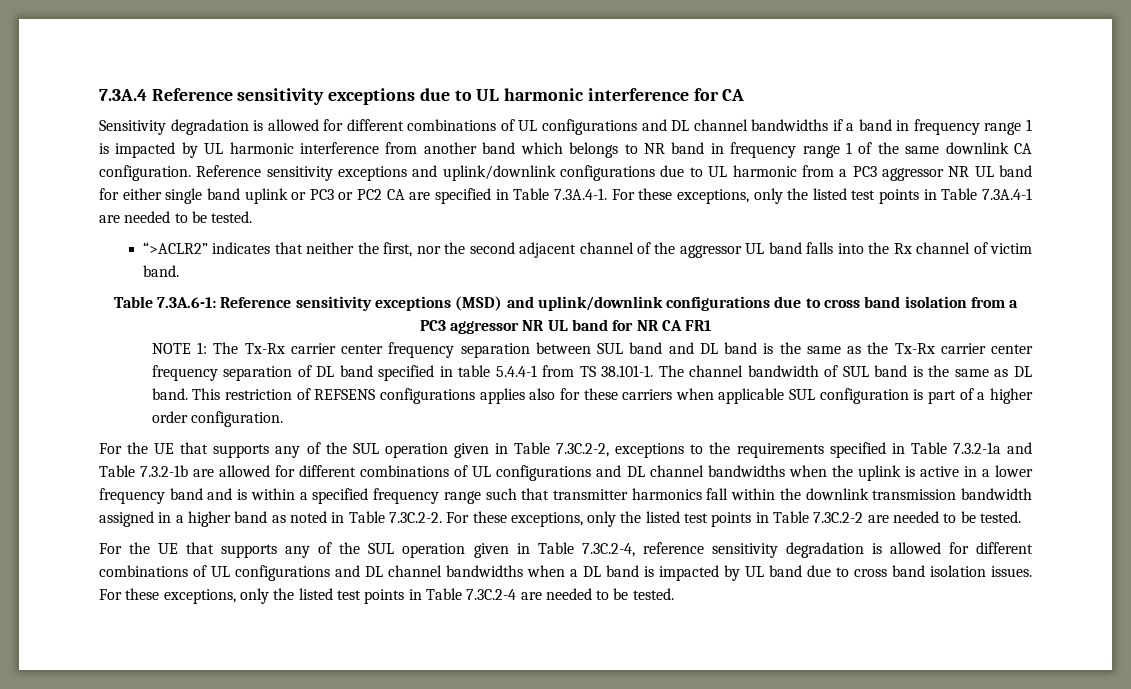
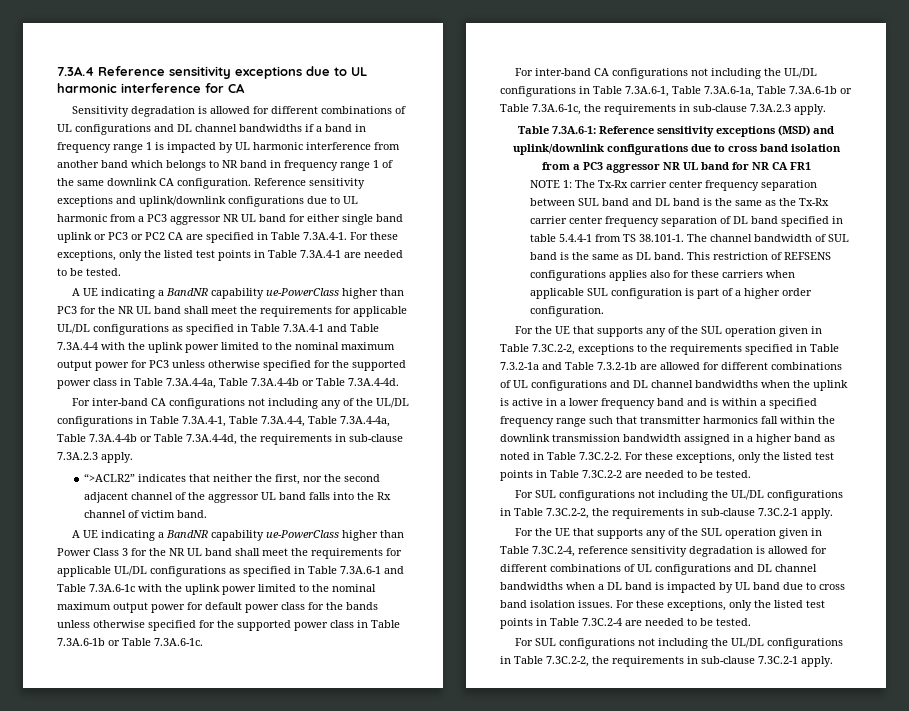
+ A UE indicating a BandNR capability ue-PowerClass higher than PC3 for the NR UL band shall meet the requirements for applicable UL/DL configurations as specified in Table 7.3A.4-1 and Table 7.3A.4-4 with the uplink power limited to the nominal maximum output power for PC3 unless otherwise specified for the supported power class in Table 7.3A.4-4a, Table 7.3A.4-4b or Table 7.3A.4-4d.
+ For inter-band CA configurations not including any of the UL/DL configurations in Table 7.3A.4-1, Table 7.3A.4-4, Table 7.3A.4-4a, Table 7.3A.4-4b or Table 7.3A.4-4d, the requirements in sub-clause 7.3A.2.3 apply.
+ A UE indicating a BandNR capability ue-PowerClass higher than Power Class 3 for the NR UL band shall meet the requirements for applicable UL/DL configurations as specified in Table 7.3A.6-1 and Table 7.3A.6-1c with the uplink power limited to the nominal maximum output power for default power class for the bands unless otherwise specified for the supported power class in Table 7.3A.6-1b or Table 7.3A.6-1c.
+ For inter-band CA configurations not including the UL/DL configurations in Table 7.3A.6-1, Table 7.3A.6-1a, Table 7.3A.6-1b or Table 7.3A.6-1c, the requirements in sub-clause 7.3A.2.3 apply.
  For the UE that supports any of the SUL operation given in Table 7.3C.2-2, exceptions to the requirements specified in Table 7.3.2-1a and Table 7.3.2-1b are allowed for different combinations of UL configurations and DL channel bandwidths when the uplink is active in a lower frequency band and is within a specified frequency range such that transmitter harmonics fall within the downlink transmission bandwidth assigned in a higher band as noted in Table 7.3C.2-2. For these exceptions, only the listed test points in Table 7.3C.2-2 are needed to be tested.
+ For SUL configurations not including the UL/DL configurations in Table 7.3C.2-2, the requirements in sub-clause 7.3C.2-1 apply.
  For these exceptions, only the listed test points in Table 7.3C.2-4 are needed to be tested.
+ For SUL configurations not including the UL/DL configurations in Table 7.3C.2-2, the requirements in sub-clause 7.3C.2-1 apply.

